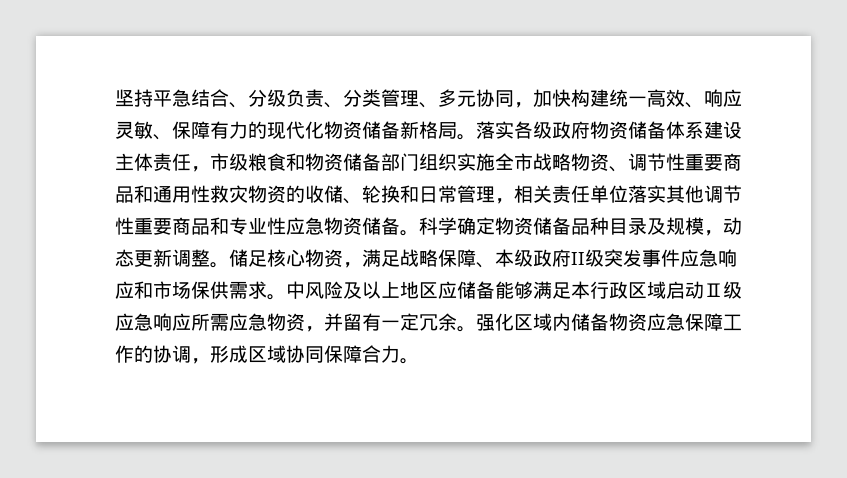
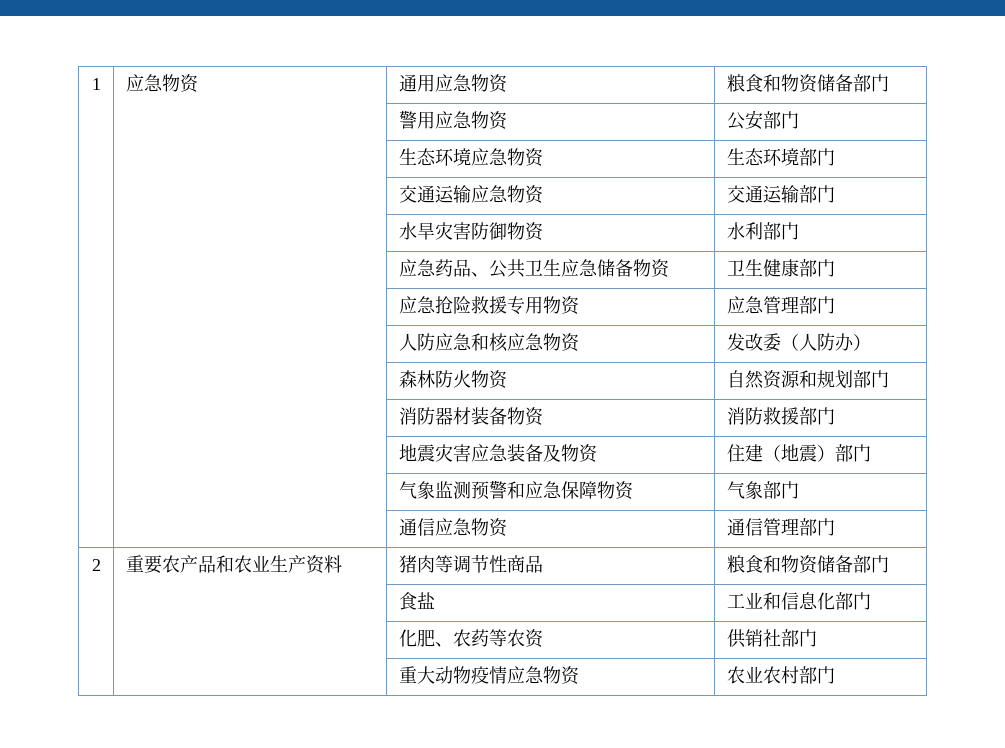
- 坚持平急结合、分级负责、分类管理、多元协同，加快构建统一高效、响应灵敏、保障有力的现代化物资储备新格局。落实各级政府物资储备体系建设主体责任，市级粮食和物资储备部门组织实施全市战略物资、调节性重要商品和通用性救灾物资的收储、轮换和日常管理，相关责任单位落实其他调节性重要商品和专业性应急物资储备。科学确定物资储备品种目录及规模，动态更新调整。储足核心物资，满足战略保障、本级政府II级突发事件应急响应和市场保供需求。中风险及以上地区应储备能够满足本行政区域启动Ⅱ级应急响应所需应急物资，并留有一定冗余。强化区域内储备物资应急保障工作的协调，形成区域协同保障合力。
+ 1 | 应急物资 | 通用应急物资 | 粮食和物资储备部门
+ | | 警用应急物资 | 公安部门
+ | | 生态环境应急物资 | 生态环境部门
+ | | 交通运输应急物资 | 交通运输部门
+ | | 水旱灾害防御物资 | 水利部门
+ | | 应急药品、公共卫生应急储备物资 | 卫生健康部门
+ | | 应急抢险救援专用物资 | 应急管理部门
+ | | 人防应急和核应急物资 | 发改委（人防办）
+ | | 森林防火物资 | 自然资源和规划部门
+ | | 消防器材装备物资 | 消防救援部门
+ | | 地震灾害应急装备及物资 | 住建（地震）部门
+ | | 气象监测预警和应急保障物资 | 气象部门
+ | | 通信应急物资 | 通信管理部门
+ 2 | 重要农产品和农业生产资料 | 猪肉等调节性商品 | 粮食和物资储备部门
+ | | 食盐 | 工业和信息化部门
+ | | 化肥、农药等农资 | 供销社部门
+ | | 重大动物疫情应急物资 | 农业农村部门

